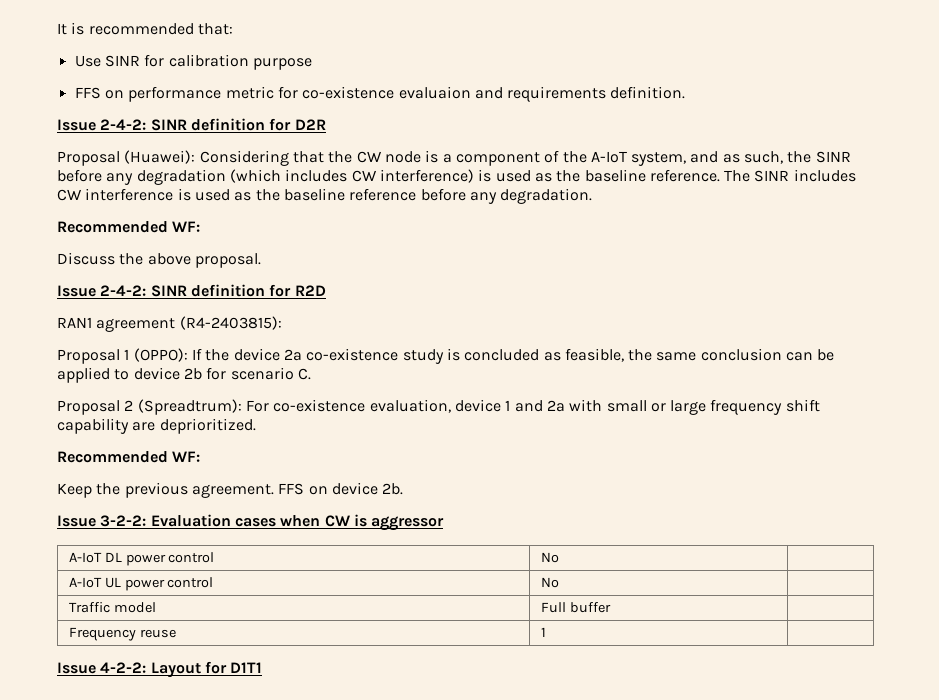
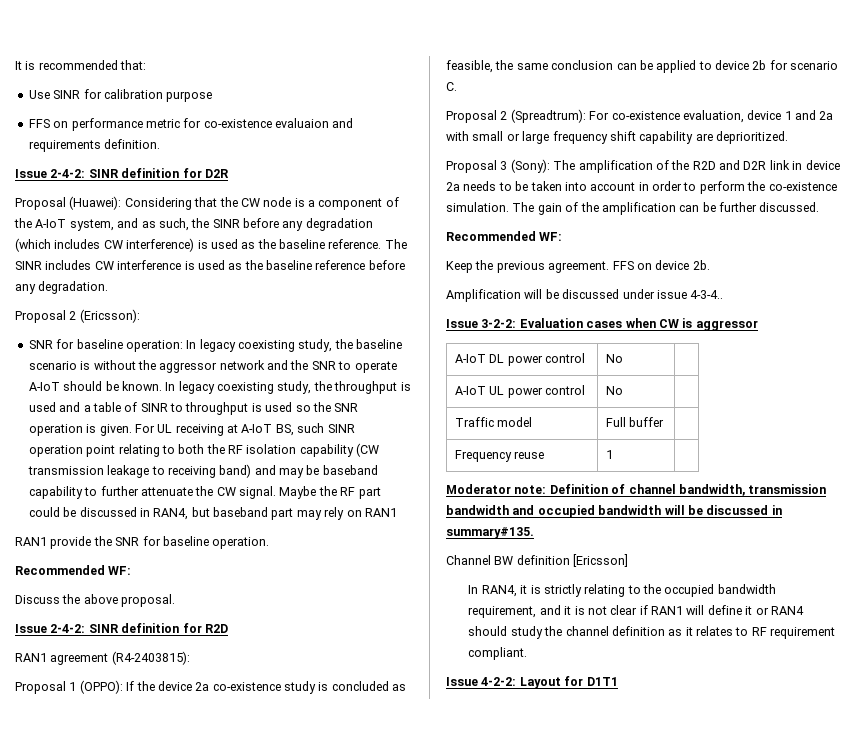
+ Proposal 2 (Ericsson):
+ SNR for baseline operation: In legacy coexisting study, the baseline scenario is without the aggressor network and the SNR to operate A-IoT should be known. In legacy coexisting study, the throughput is used and a table of SINR to throughput is used so the SNR operation is given. For UL receiving at A-IoT BS, such SINR operation point relating to both the RF isolation capability (CW transmission leakage to receiving band) and may be baseband capability to further attenuate the CW signal. Maybe the RF part could be discussed in RAN4, but baseband part may rely on RAN1
+ RAN1 provide the SNR for baseline operation.
+ Proposal 3 (Sony): The amplification of the R2D and D2R link in device 2a needs to be taken into account in order to perform the co-existence simulation. The gain of the amplification can be further discussed.
+ Amplification will be discussed under issue 4-3-4..
+ Moderator note: Definition of channel bandwidth, transmission bandwidth and occupied bandwidth will be discussed in summary#135.
+ Channel BW definition [Ericsson]
+ In RAN4, it is strictly relating to the occupied bandwidth requirement, and it is not clear if RAN1 will define it or RAN4 should study the channel definition as it relates to RF requirement compliant.

